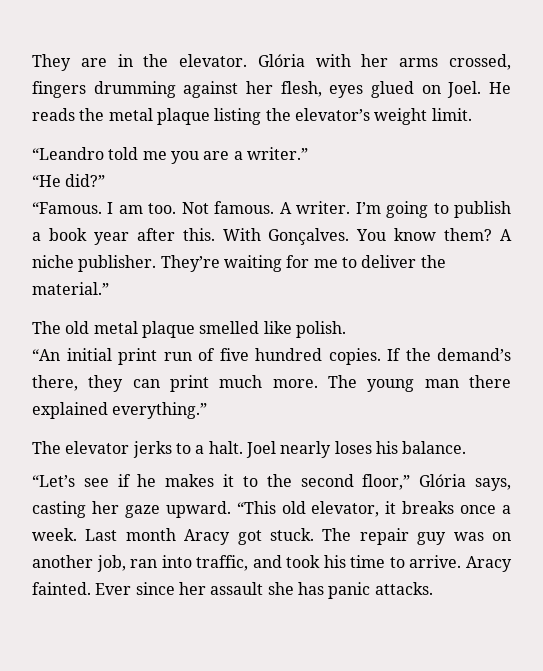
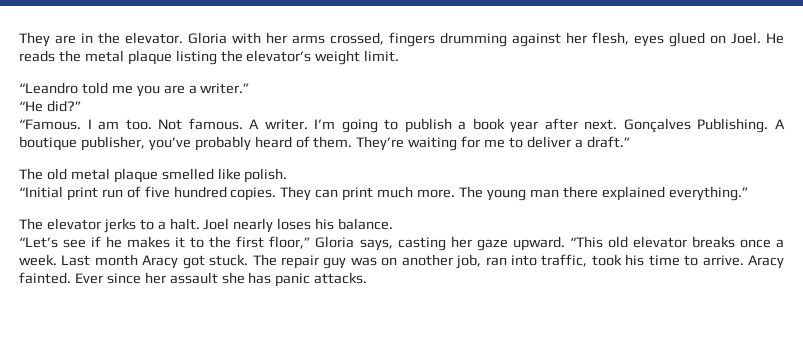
- Glória with her arms crossed, fingers drumming against her flesh, eyes glued on Joel.
+ Gloria with her arms crossed, fingers drumming against her flesh, eyes glued on Joel.
- I’m going to publish a book year after this. With Gonçalves. You know them? A niche publisher.
+ I’m going to publish a book year after next. Gonçalves Publishing. A boutique publisher, you’ve probably heard of them.
- They’re waiting for me to deliver the material.”
+ They’re waiting for me to deliver a draft.”
- “An initial print run of five hundred copies.
+ “Initial print run of five hundred copies.
- If the demand’s there, they can print much more.
+ They can print much more.
- “Let’s see if he makes it to the second floor,” Glória says, casting her gaze upward.
+ “Let’s see if he makes it to the first floor,” Gloria says, casting her gaze upward.
- “This old elevator, it breaks once a week.
+ “This old elevator breaks once a week.
- The repair guy was on another job, ran into traffic, and took his time to arrive.
+ The repair guy was on another job, ran into traffic, took his time to arrive.

